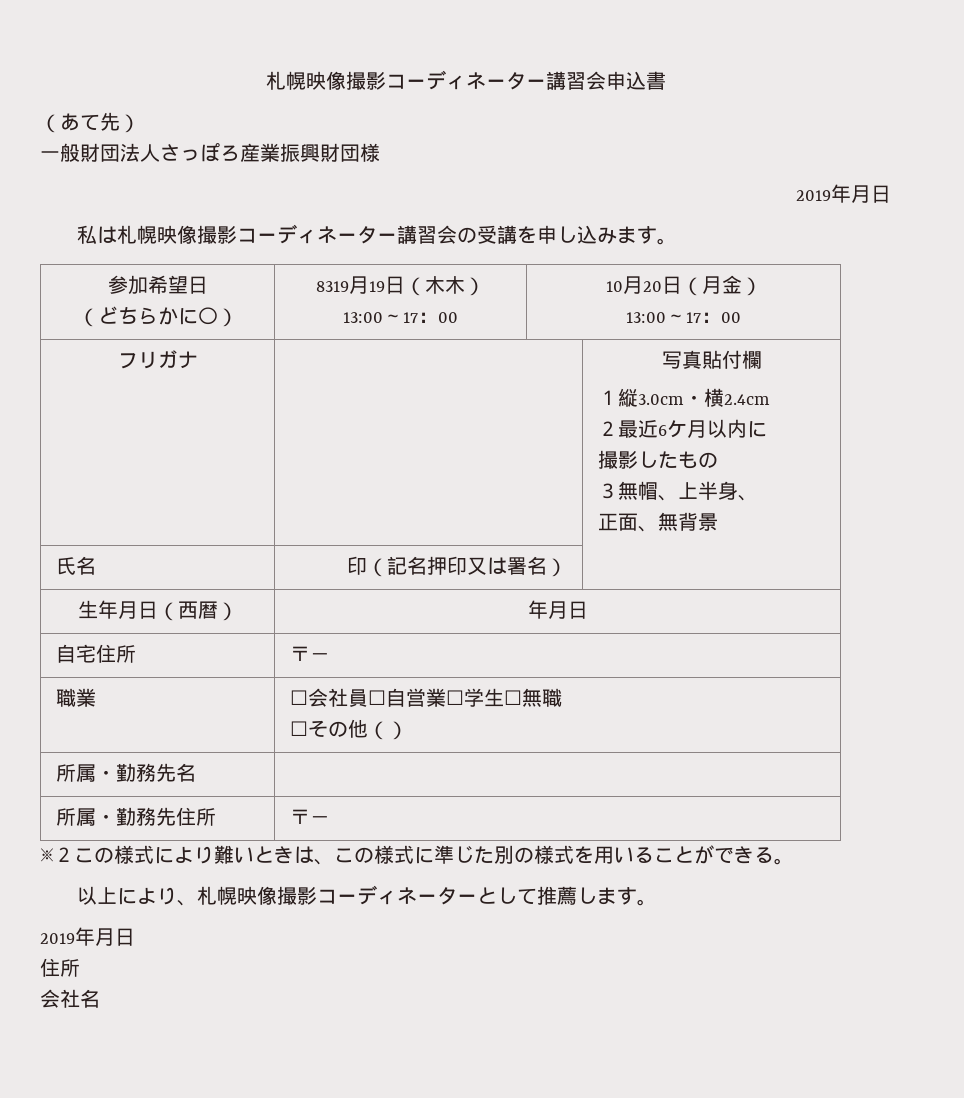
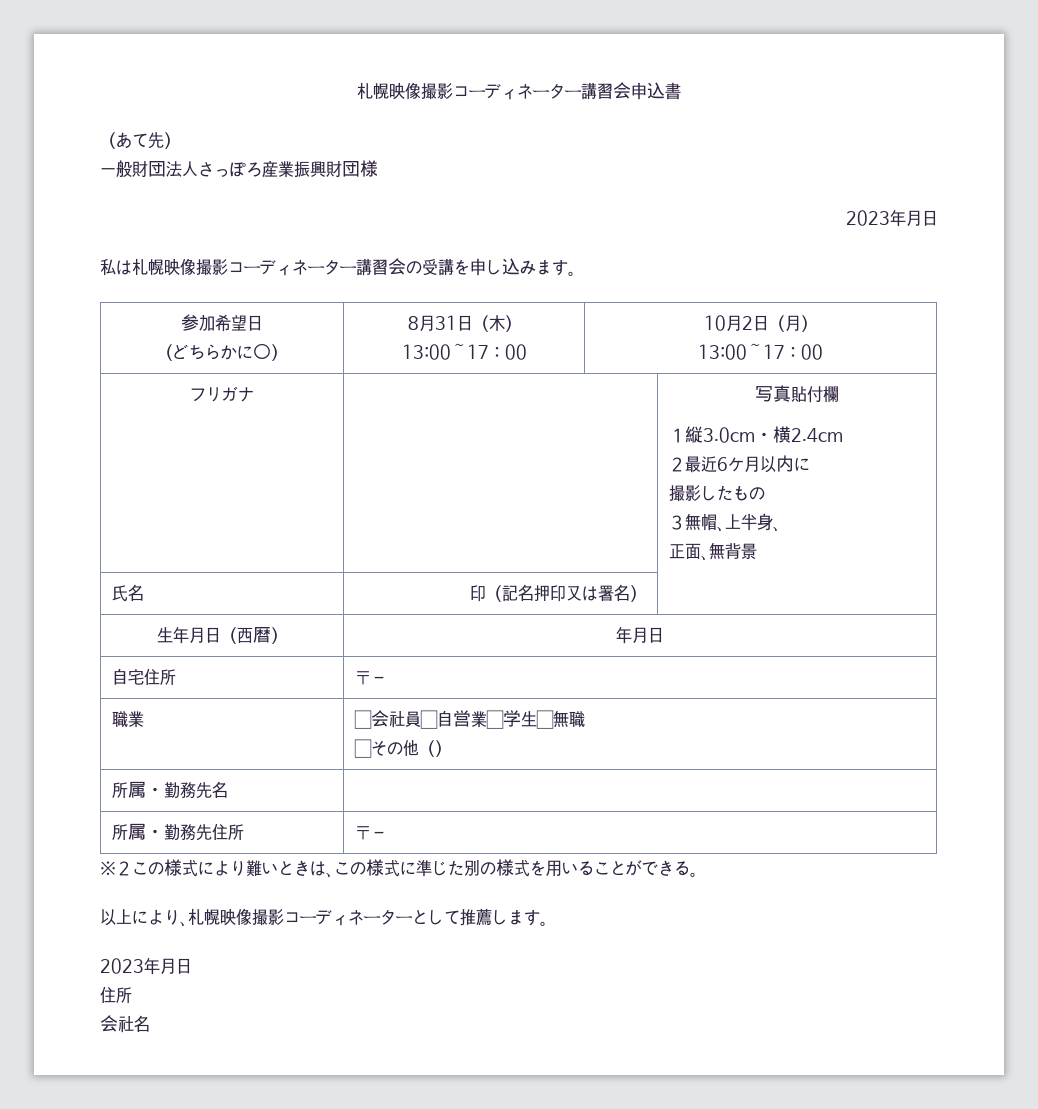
  一般財団法人さっぽろ産業振興財団様
- 2019年月日
+ 2023年月日
  参加希望日
- （どちらかに〇） | 8319月19日（木木）
- 13:00～17：00 | 10月20日（月金）
+ （どちらかに〇） | 8月31日（木）
+ 13:00～17：00 | 10月2日（月）
  以上により、札幌映像撮影コーディネーターとして推薦します。
- 2019年月日
+ 2023年月日

